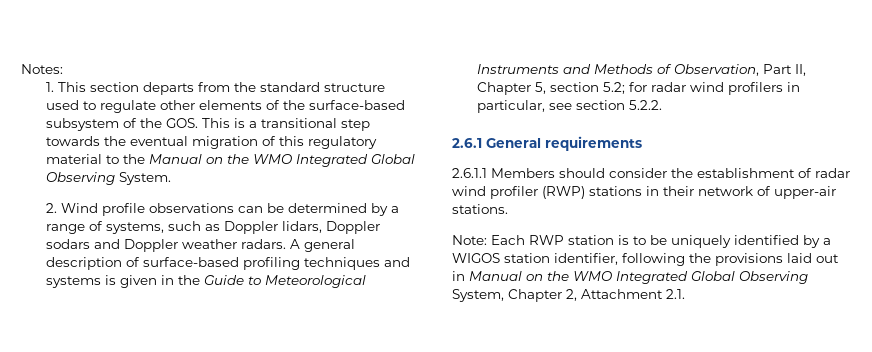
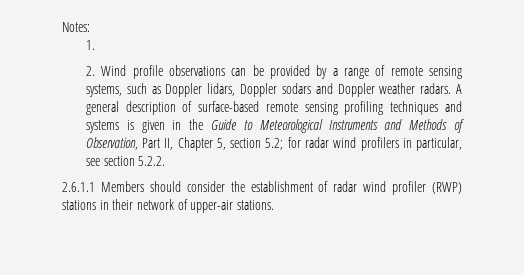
- 1. This section departs from the standard structure used to regulate other elements of the surface-based subsystem of the GOS. This is a transitional step towards the eventual migration of this regulatory material to the Manual on the WMO Integrated Global Observing System.
+ 1.
- 2. Wind profile observations can be determined by a range of systems, such as Doppler lidars, Doppler sodars and Doppler weather radars.
+ 2. Wind profile observations can be provided by a range of remote sensing systems, such as Doppler lidars, Doppler sodars and Doppler weather radars.
- A general description of surface-based profiling techniques and systems is given in the Guide to Meteorological Instruments and Methods of Observation, Part II, Chapter 5, section 5.2; for radar wind profilers in particular, see section 5.2.2.
+ A general description of surface-based remote sensing profiling techniques and systems is given in the Guide to Meteorological Instruments and Methods of Observation, Part II, Chapter 5, section 5.2; for radar wind profilers in particular, see section 5.2.2.
- 2.6.1 General requirements
- Note: Each RWP station is to be uniquely identified by a WIGOS station identifier, following the provisions laid out in Manual on the WMO Integrated Global Observing System, Chapter 2, Attachment 2.1.

